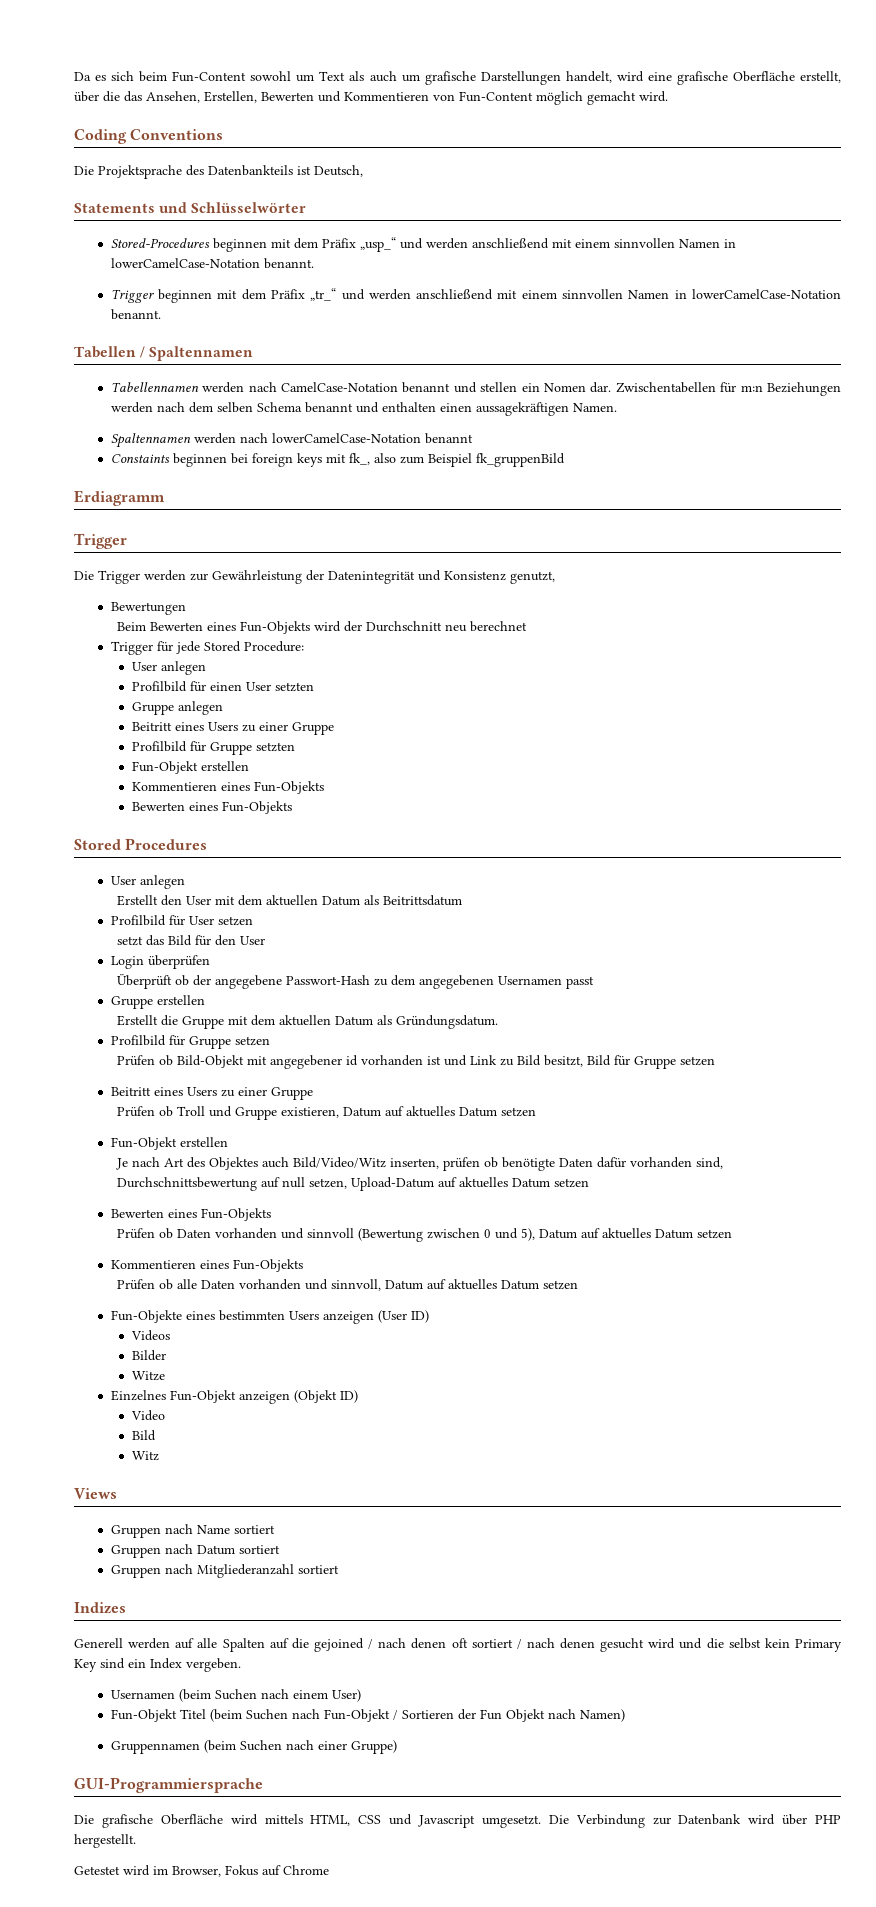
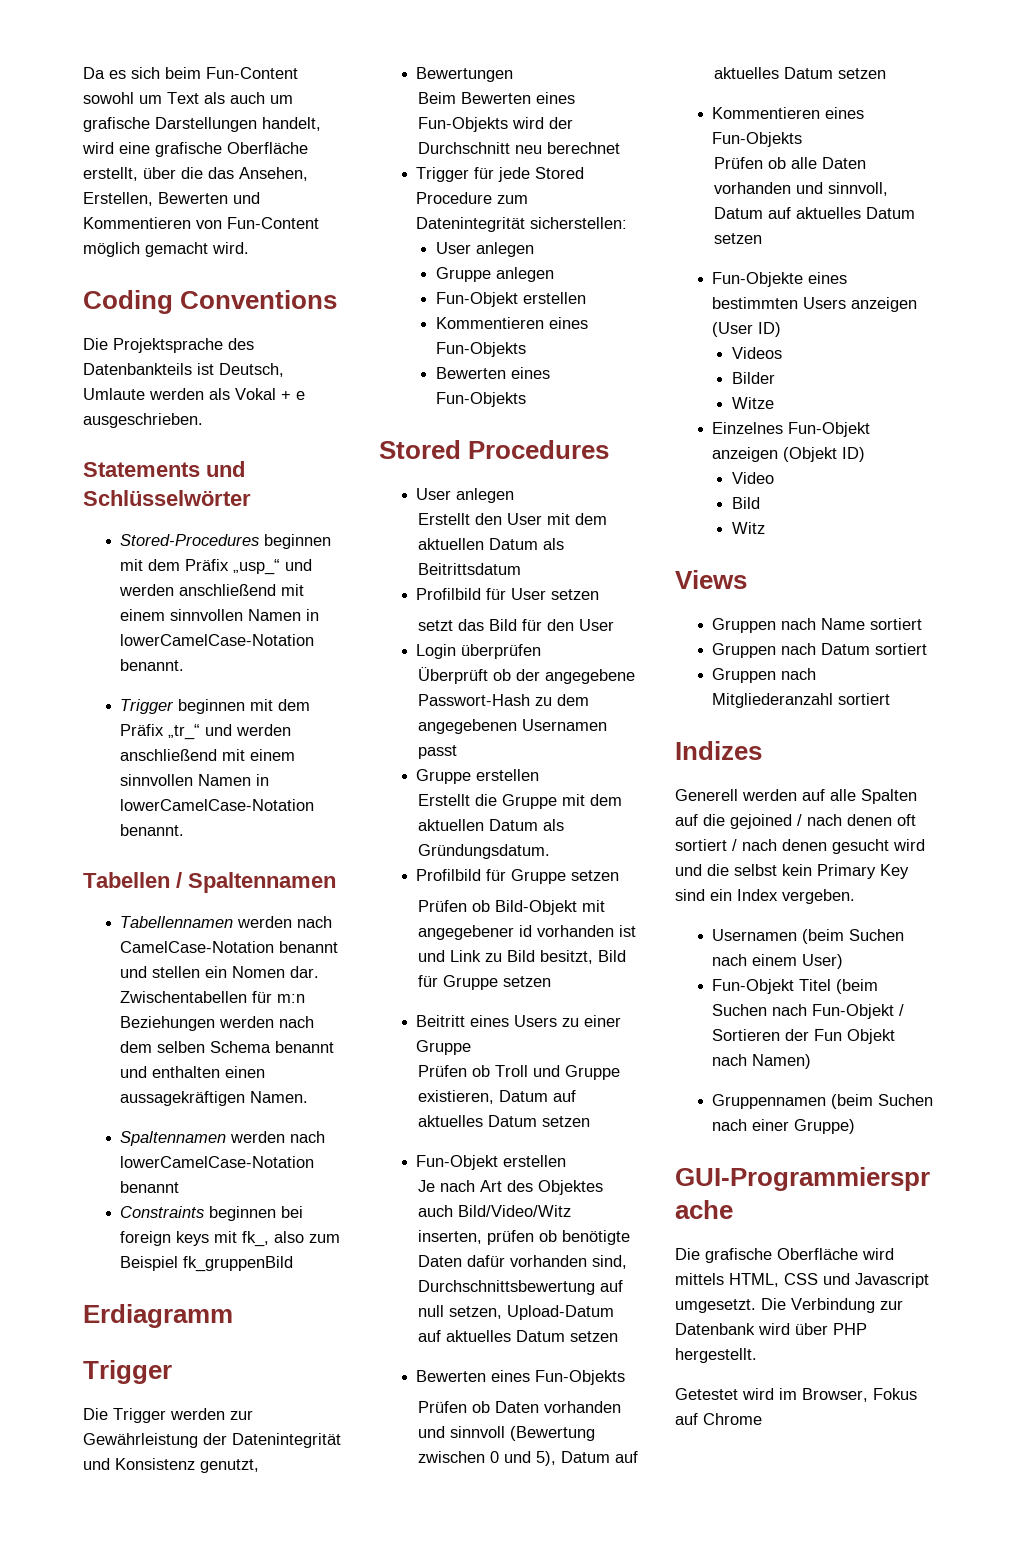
- Die Projektsprache des Datenbankteils ist Deutsch,
+ Die Projektsprache des Datenbankteils ist Deutsch, Umlaute werden als Vokal + e ausgeschrieben.
- Constaints beginnen bei foreign keys mit fk_, also zum Beispiel fk_gruppenBild
+ Constraints beginnen bei foreign keys mit fk_, also zum Beispiel fk_gruppenBild
- Trigger für jede Stored Procedure:
+ Trigger für jede Stored Procedure zum Datenintegrität sicherstellen:
  User anlegen
- Profilbild für einen User setzten
  Gruppe anlegen
- Beitritt eines Users zu einer Gruppe
- Profilbild für Gruppe setzten

